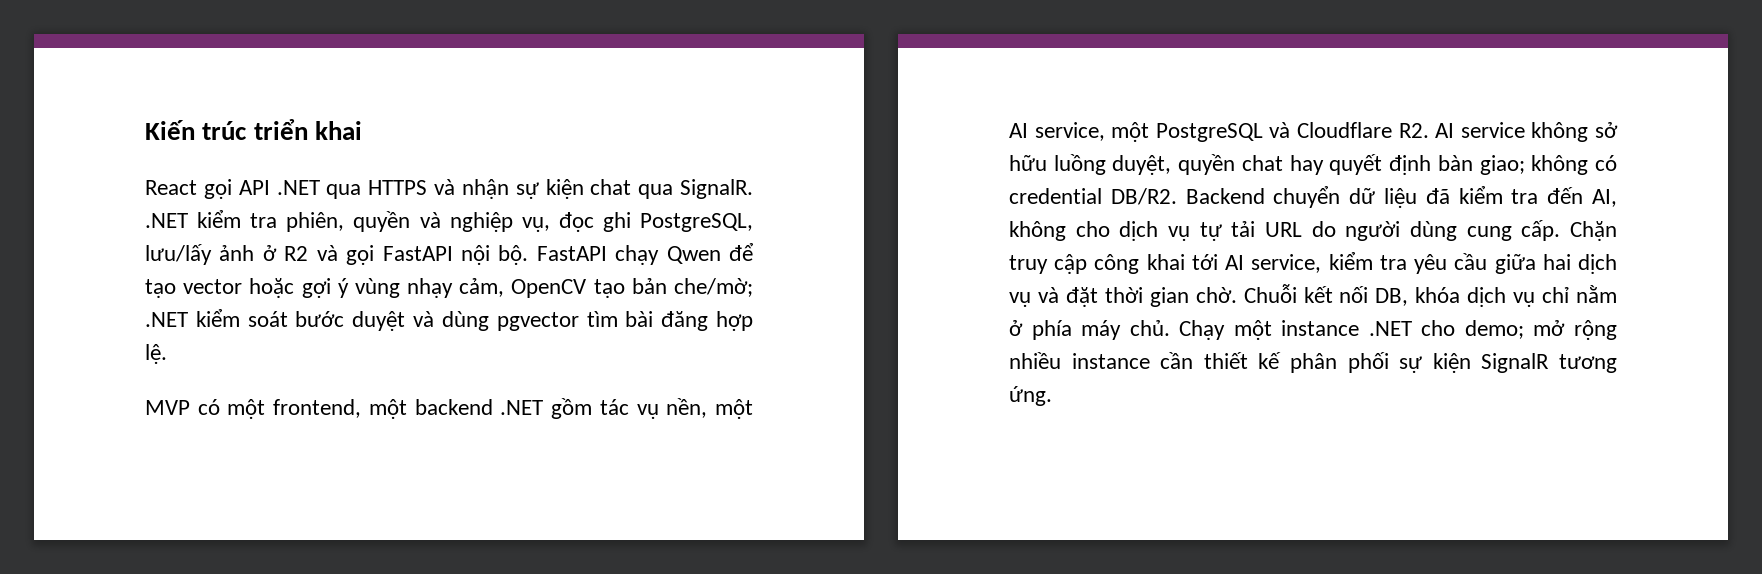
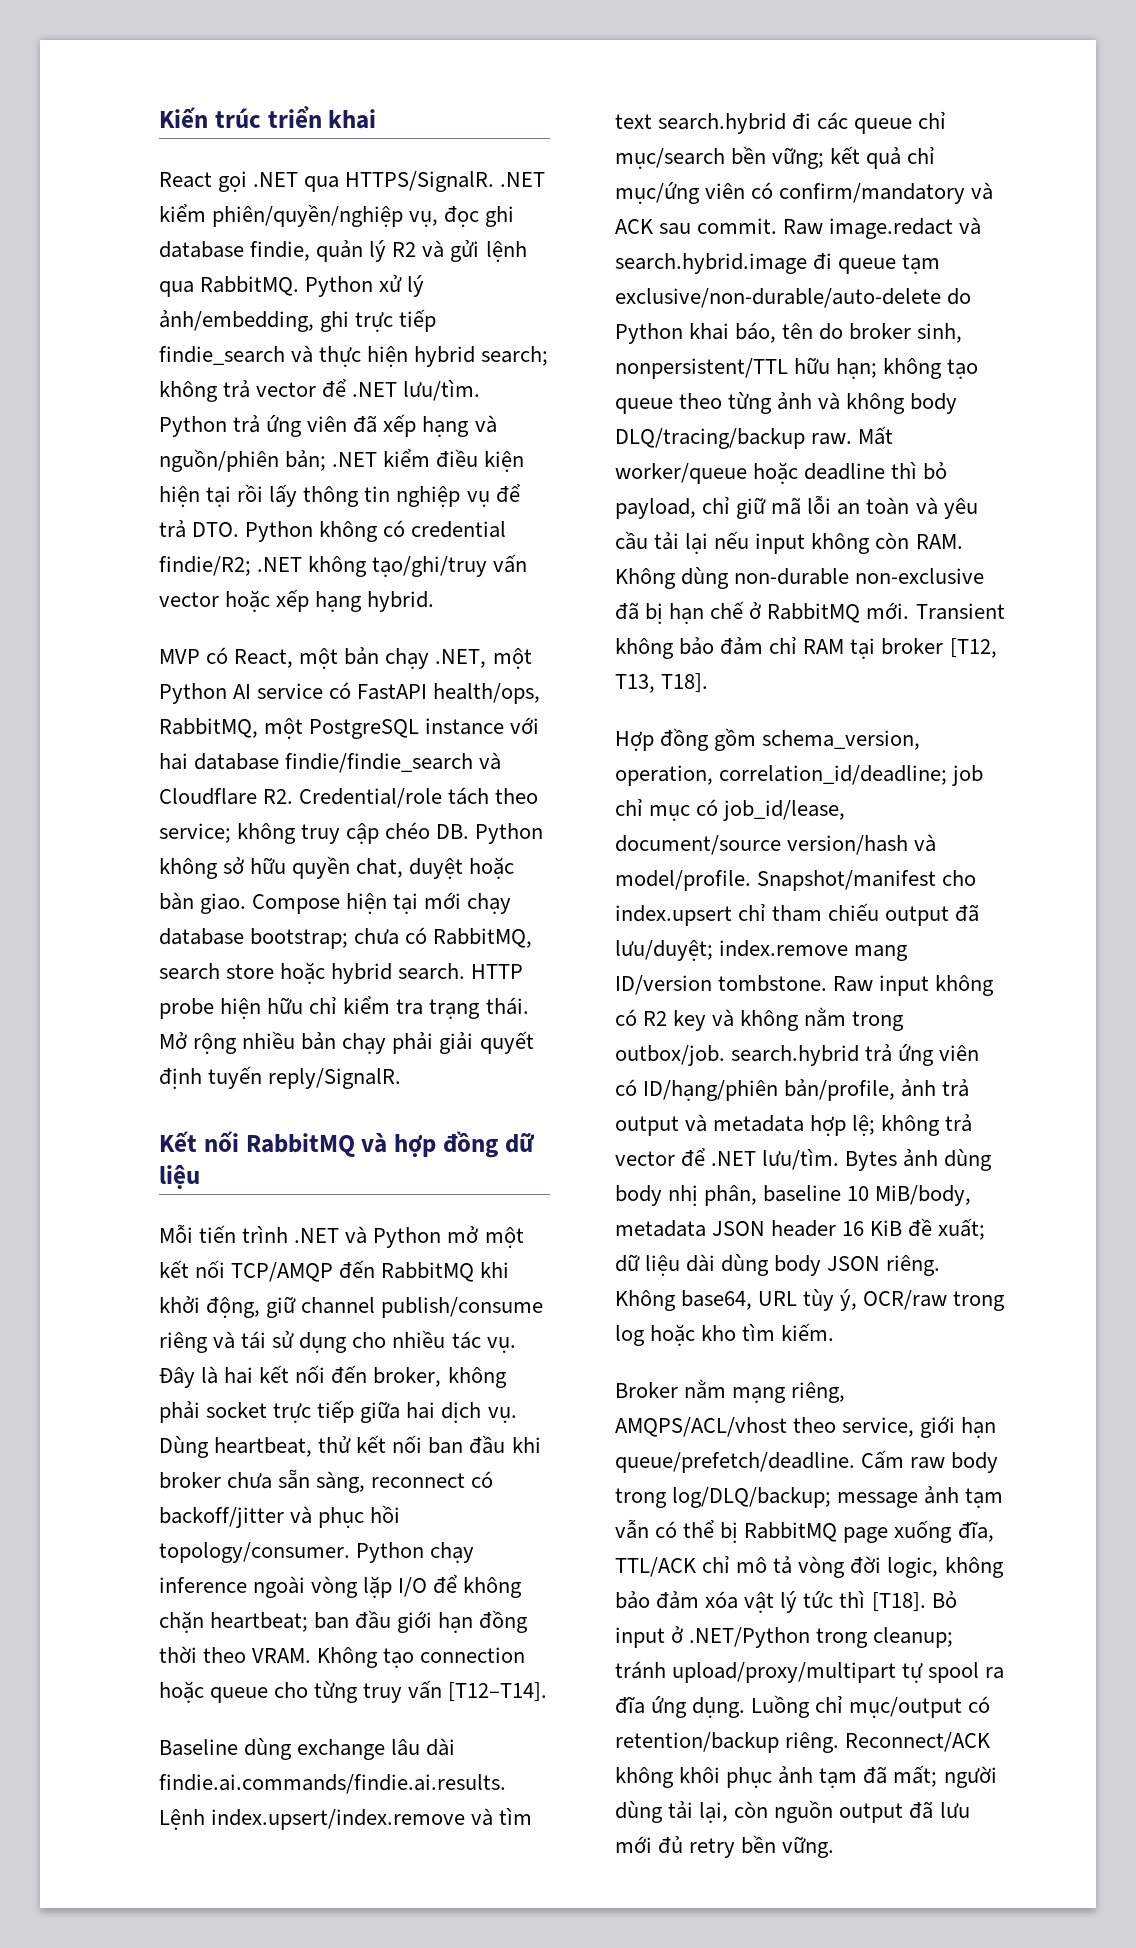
- React gọi API .NET qua HTTPS và nhận sự kiện chat qua SignalR. .NET kiểm tra phiên, quyền và nghiệp vụ, đọc ghi PostgreSQL, lưu/lấy ảnh ở R2 và gọi FastAPI nội bộ. FastAPI chạy Qwen để tạo vector hoặc gợi ý vùng nhạy cảm, OpenCV tạo bản che/mờ; .NET kiểm soát bước duyệt và dùng pgvector tìm bài đăng hợp lệ.
- MVP có một frontend, một backend .NET gồm tác vụ nền, một AI service, một PostgreSQL và Cloudflare R2. AI service không sở hữu luồng duyệt, quyền chat hay quyết định bàn giao; không có credential DB/R2. Backend chuyển dữ liệu đã kiểm tra đến AI, không cho dịch vụ tự tải URL do người dùng cung cấp. Chặn truy cập công khai tới AI service, kiểm tra yêu cầu giữa hai dịch vụ và đặt thời gian chờ. Chuỗi kết nối DB, khóa dịch vụ chỉ nằm ở phía máy chủ. Chạy một instance .NET cho demo; mở rộng nhiều instance cần thiết kế phân phối sự kiện SignalR tương ứng.
+ React gọi .NET qua HTTPS/SignalR. .NET kiểm phiên/quyền/nghiệp vụ, đọc ghi database findie, quản lý R2 và gửi lệnh qua RabbitMQ. Python xử lý ảnh/embedding, ghi trực tiếp findie_search và thực hiện hybrid search; không trả vector để .NET lưu/tìm. Python trả ứng viên đã xếp hạng và nguồn/phiên bản; .NET kiểm điều kiện hiện tại rồi lấy thông tin nghiệp vụ để trả DTO. Python không có credential findie/R2; .NET không tạo/ghi/truy vấn vector hoặc xếp hạng hybrid.
+ MVP có React, một bản chạy .NET, một Python AI service có FastAPI health/ops, RabbitMQ, một PostgreSQL instance với hai database findie/findie_search và Cloudflare R2. Credential/role tách theo service; không truy cập chéo DB. Python không sở hữu quyền chat, duyệt hoặc bàn giao. Compose hiện tại mới chạy database bootstrap; chưa có RabbitMQ, search store hoặc hybrid search. HTTP probe hiện hữu chỉ kiểm tra trạng thái. Mở rộng nhiều bản chạy phải giải quyết định tuyến reply/SignalR.
+ Kết nối RabbitMQ và hợp đồng dữ liệu
+ Mỗi tiến trình .NET và Python mở một kết nối TCP/AMQP đến RabbitMQ khi khởi động, giữ channel publish/consume riêng và tái sử dụng cho nhiều tác vụ. Đây là hai kết nối đến broker, không phải socket trực tiếp giữa hai dịch vụ. Dùng heartbeat, thử kết nối ban đầu khi broker chưa sẵn sàng, reconnect có backoff/jitter và phục hồi topology/consumer. Python chạy inference ngoài vòng lặp I/O để không chặn heartbeat; ban đầu giới hạn đồng thời theo VRAM. Không tạo connection hoặc queue cho từng truy vấn [T12–T14].
+ Baseline dùng exchange lâu dài findie.ai.commands/findie.ai.results. Lệnh index.upsert/index.remove và tìm text search.hybrid đi các queue chỉ mục/search bền vững; kết quả chỉ mục/ứng viên có confirm/mandatory và ACK sau commit. Raw image.redact và search.hybrid.image đi queue tạm exclusive/non-durable/auto-delete do Python khai báo, tên do broker sinh, nonpersistent/TTL hữu hạn; không tạo queue theo từng ảnh và không body DLQ/tracing/backup raw. Mất worker/queue hoặc deadline thì bỏ payload, chỉ giữ mã lỗi an toàn và yêu cầu tải lại nếu input không còn RAM. Không dùng non-durable non-exclusive đã bị hạn chế ở RabbitMQ mới. Transient không bảo đảm chỉ RAM tại broker [T12, T13, T18].
+ Hợp đồng gồm schema_version, operation, correlation_id/deadline; job chỉ mục có job_id/lease, document/source version/hash và model/profile. Snapshot/manifest cho index.upsert chỉ tham chiếu output đã lưu/duyệt; index.remove mang ID/version tombstone. Raw input không có R2 key và không nằm trong outbox/job. search.hybrid trả ứng viên có ID/hạng/phiên bản/profile, ảnh trả output và metadata hợp lệ; không trả vector để .NET lưu/tìm. Bytes ảnh dùng body nhị phân, baseline 10 MiB/body, metadata JSON header 16 KiB đề xuất; dữ liệu dài dùng body JSON riêng. Không base64, URL tùy ý, OCR/raw trong log hoặc kho tìm kiếm.
+ Broker nằm mạng riêng, AMQPS/ACL/vhost theo service, giới hạn queue/prefetch/deadline. Cấm raw body trong log/DLQ/backup; message ảnh tạm vẫn có thể bị RabbitMQ page xuống đĩa, TTL/ACK chỉ mô tả vòng đời logic, không bảo đảm xóa vật lý tức thì [T18]. Bỏ input ở .NET/Python trong cleanup; tránh upload/proxy/multipart tự spool ra đĩa ứng dụng. Luồng chỉ mục/output có retention/backup riêng. Reconnect/ACK không khôi phục ảnh tạm đã mất; người dùng tải lại, còn nguồn output đã lưu mới đủ retry bền vững.

